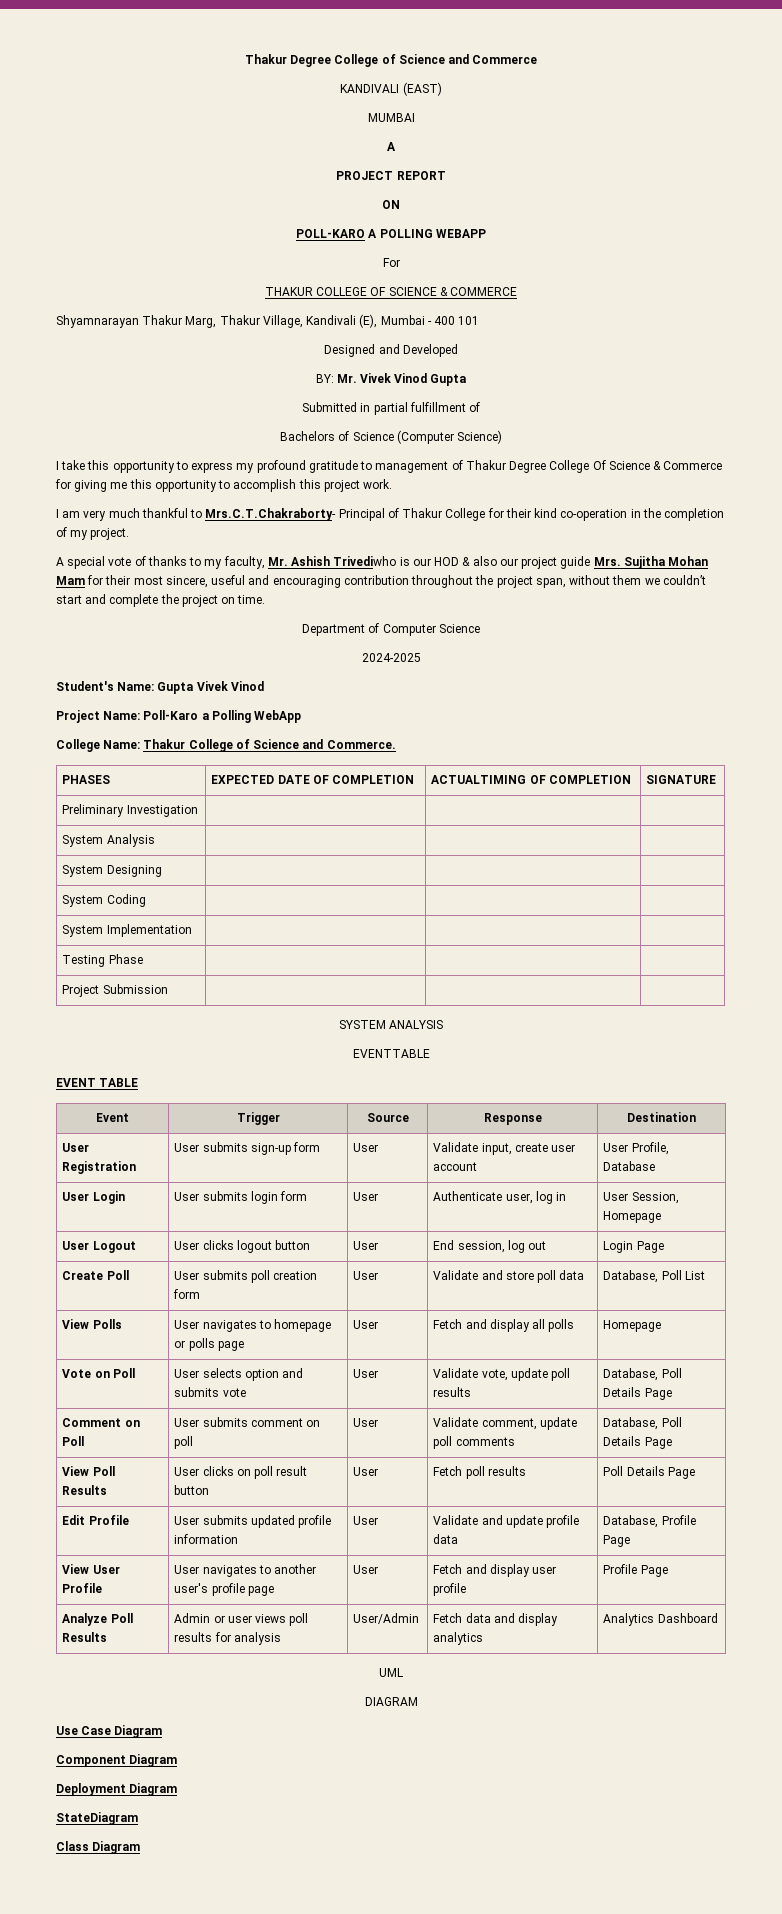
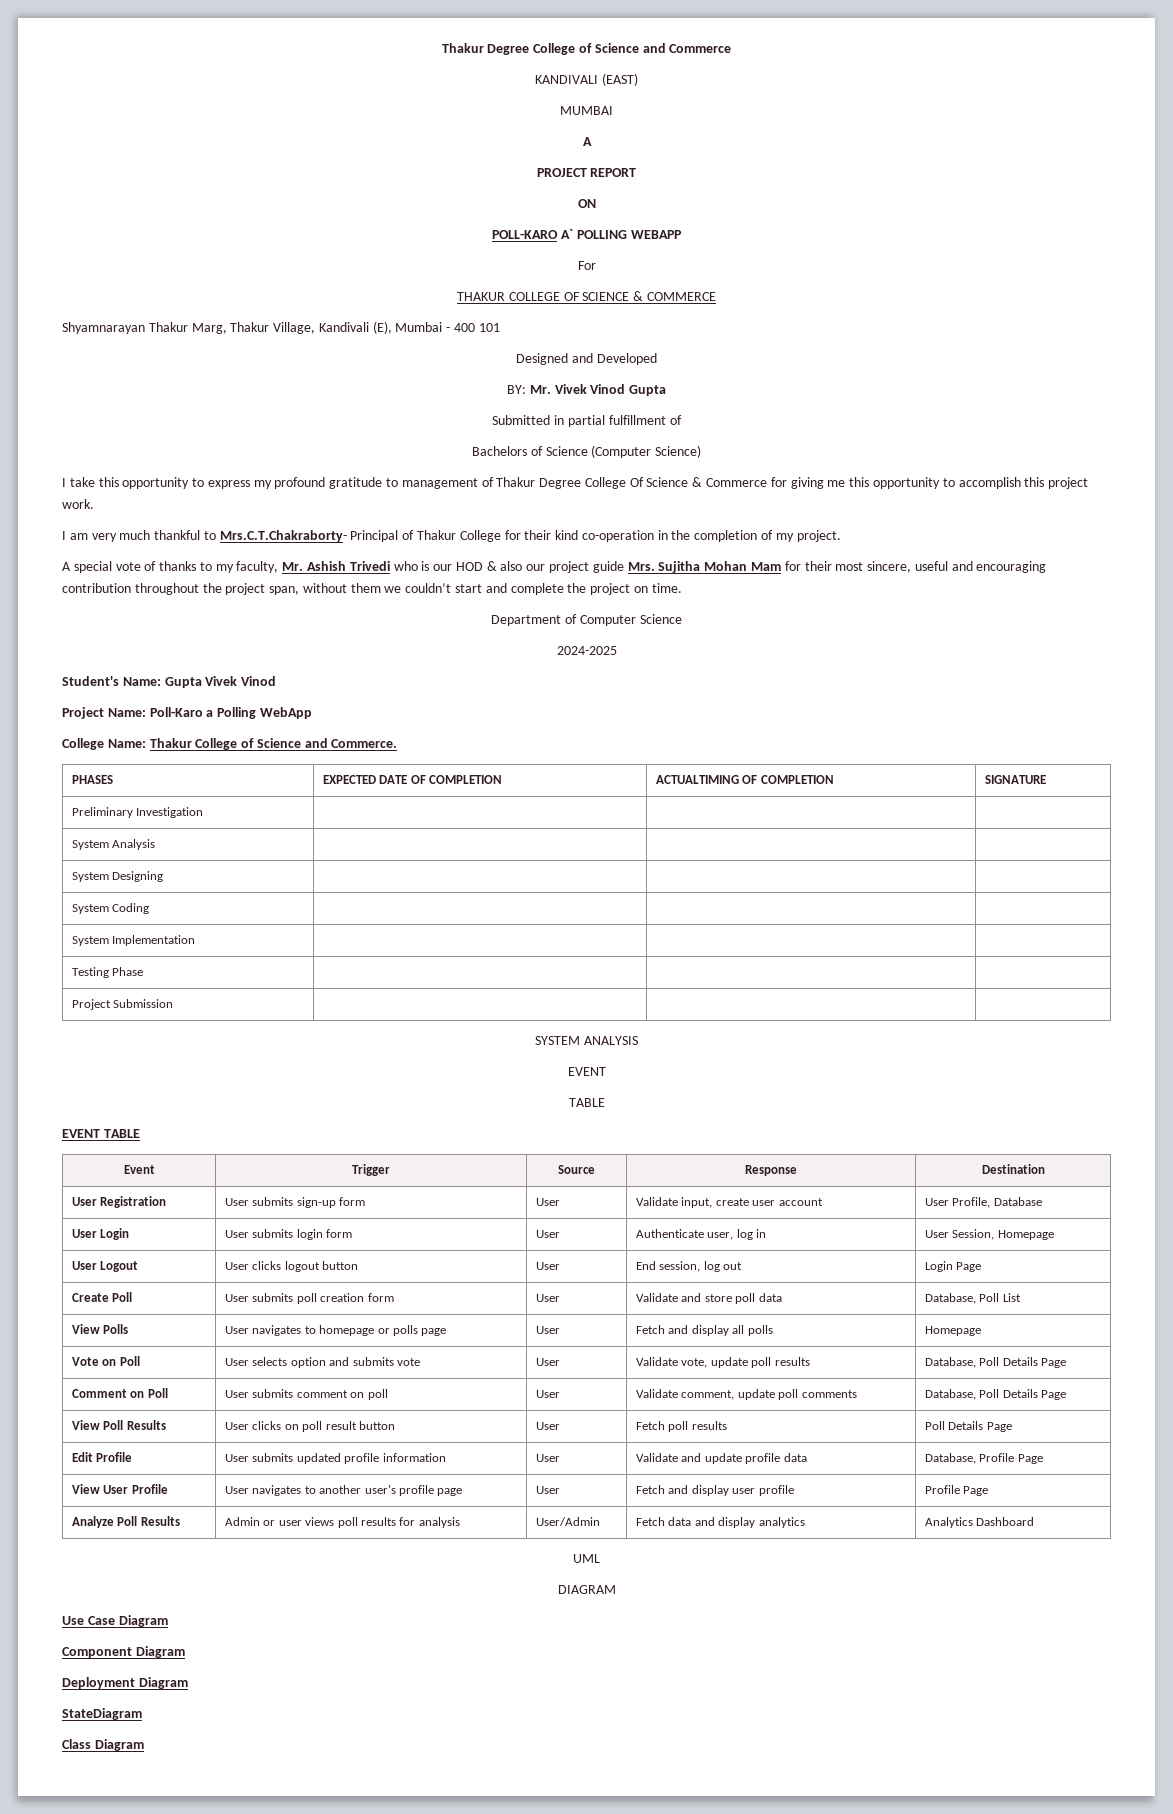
- POLL-KARO A POLLING WEBAPP
+ POLL-KARO A` POLLING WEBAPP
- A special vote of thanks to my faculty, Mr. Ashish Trivediwho is our HOD & also our project guide Mrs. Sujitha Mohan Mam for their most sincere, useful and encouraging contribution throughout the project span, without them we couldn’t start and complete the project on time.
+ A special vote of thanks to my faculty, Mr. Ashish Trivedi who is our HOD & also our project guide Mrs. Sujitha Mohan Mam for their most sincere, useful and encouraging contribution throughout the project span, without them we couldn’t start and complete the project on time.
  SYSTEM ANALYSIS
- EVENTTABLE
+ EVENT
+ TABLE

